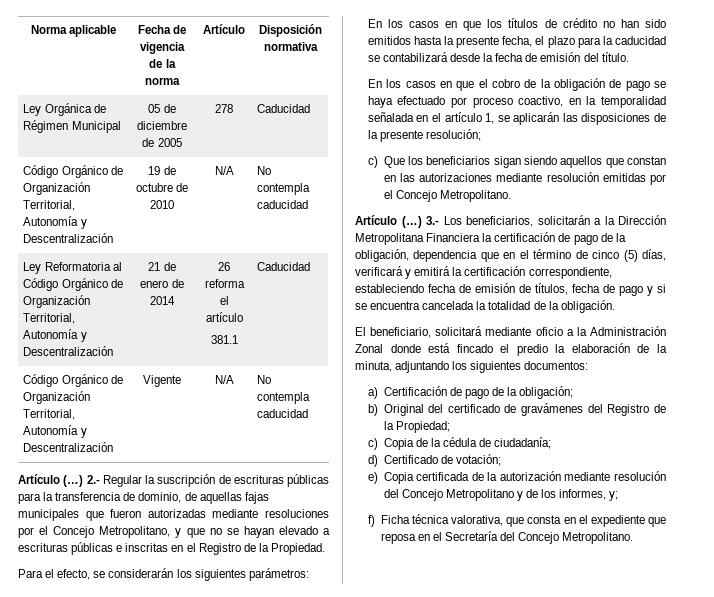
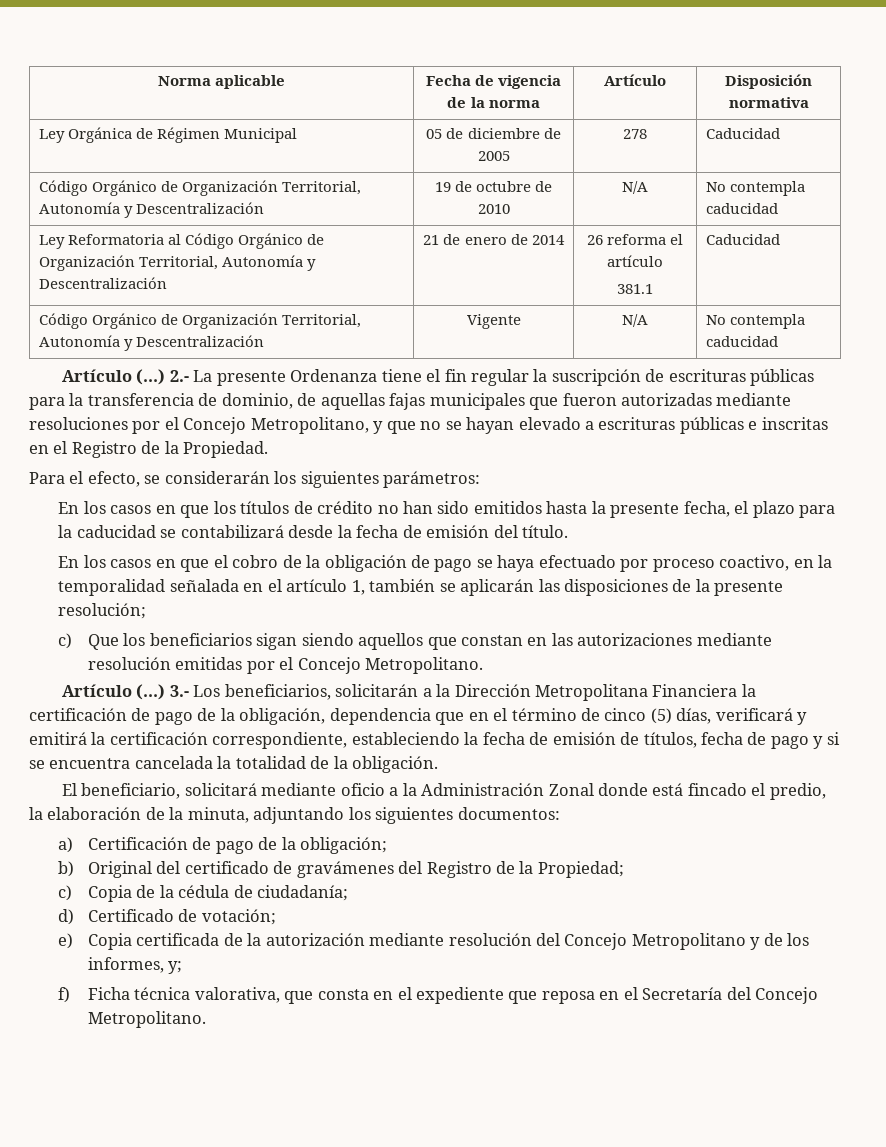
- 2.- Regular la suscripción de escrituras públicas para la transferencia de dominio, de aquellas fajas municipales que fueron autorizadas mediante resoluciones por el Concejo Metropolitano, y que no se hayan elevado a escrituras públicas e inscritas en el Registro de la Propiedad.
+ 2.- La presente Ordenanza tiene el fin regular la suscripción de escrituras públicas para la transferencia de dominio, de aquellas fajas municipales que fueron autorizadas mediante resoluciones por el Concejo Metropolitano, y que no se hayan elevado a escrituras públicas e inscritas en el Registro de la Propiedad.
- En los casos en que el cobro de la obligación de pago se haya efectuado por proceso coactivo, en la temporalidad señalada en el artículo 1, se aplicarán las disposiciones de la presente resolución;
+ En los casos en que el cobro de la obligación de pago se haya efectuado por proceso coactivo, en la temporalidad señalada en el artículo 1, también se aplicarán las disposiciones de la presente resolución;
- 3.- Los beneficiarios, solicitarán a la Dirección Metropolitana Financiera la certificación de pago de la obligación, dependencia que en el término de cinco (5) días, verificará y emitirá la certificación correspondiente, estableciendo fecha de emisión de títulos, fecha de pago y si se encuentra cancelada la totalidad de la obligación.
+ 3.- Los beneficiarios, solicitarán a la Dirección Metropolitana Financiera la certificación de pago de la obligación, dependencia que en el término de cinco (5) días, verificará y emitirá la certificación correspondiente, estableciendo la fecha de emisión de títulos, fecha de pago y si se encuentra cancelada la totalidad de la obligación.
- El beneficiario, solicitará mediante oficio a la Administración Zonal donde está fincado el predio la elaboración de la minuta, adjuntando los siguientes documentos:
+ El beneficiario, solicitará mediante oficio a la Administración Zonal donde está fincado el predio, la elaboración de la minuta, adjuntando los siguientes documentos:

